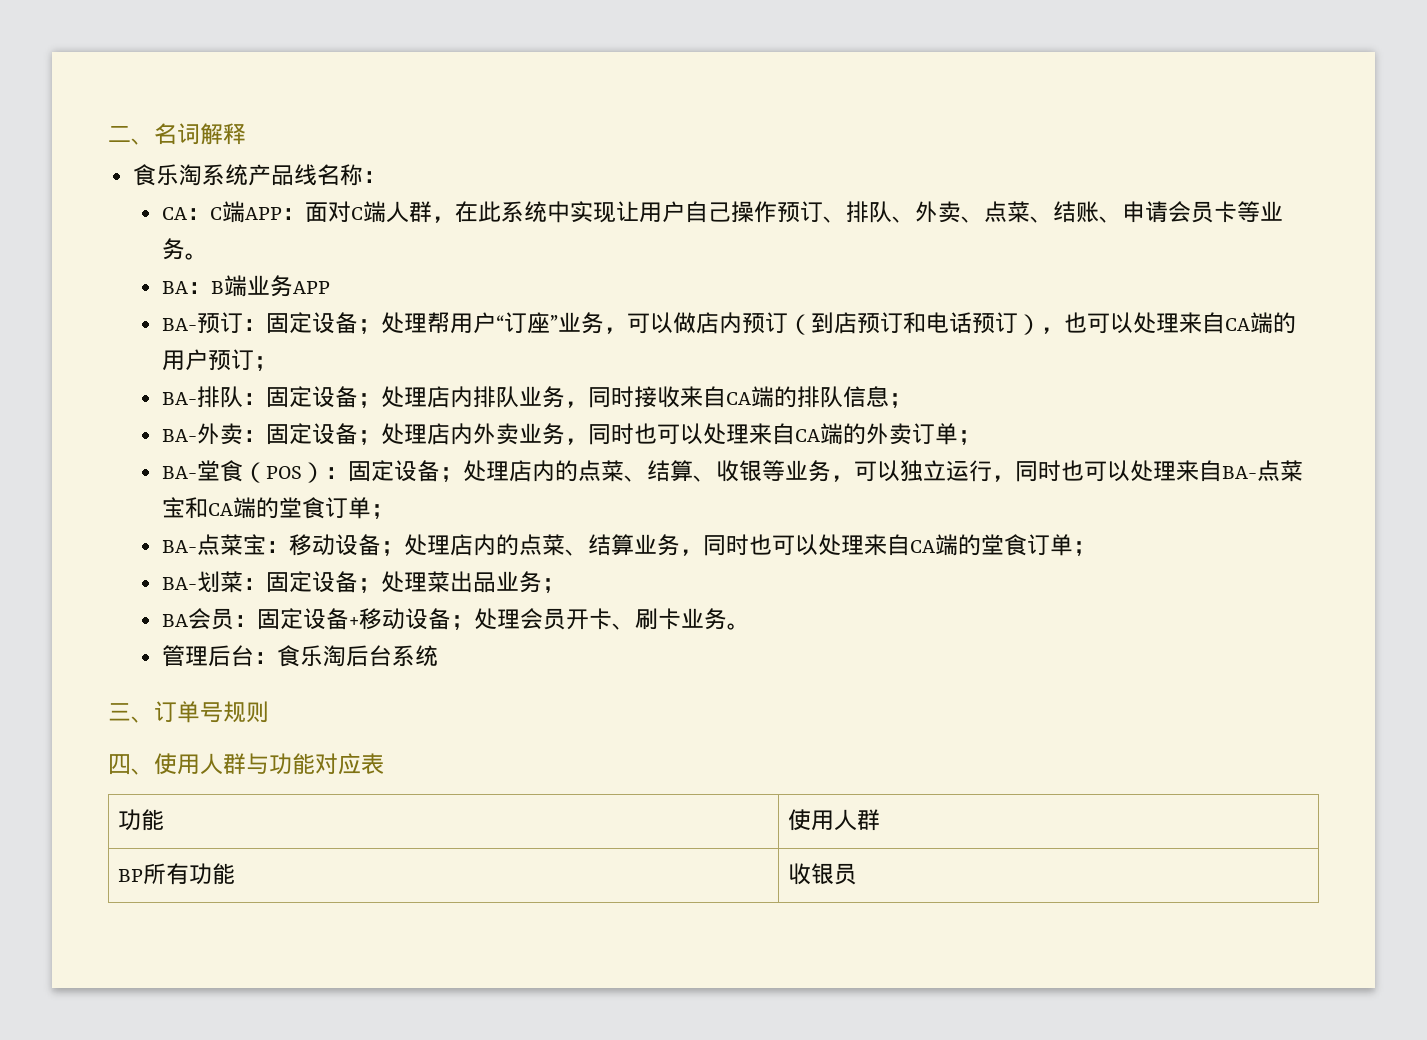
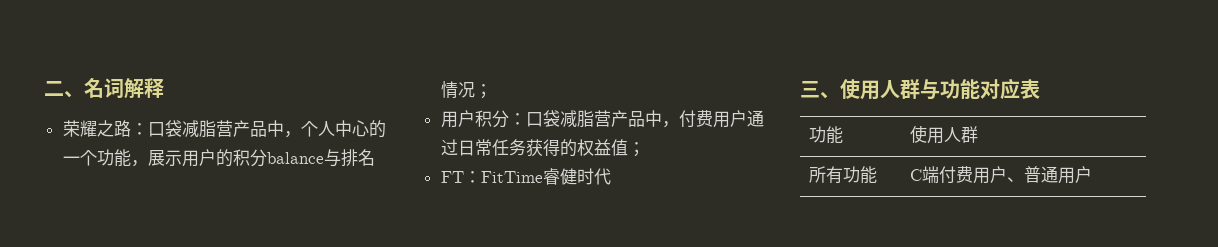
- 食乐淘系统产品线名称：
- CA：C端APP：面对C端人群，在此系统中实现让用户自己操作预订、排队、外卖、点菜、结账、申请会员卡等业务。
- BA：B端业务APP
- BA-预订：固定设备；处理帮用户“订座”业务，可以做店内预订（到店预订和电话预订），也可以处理来自CA端的用户预订；
- BA-排队：固定设备；处理店内排队业务，同时接收来自CA端的排队信息；
- BA-外卖：固定设备；处理店内外卖业务，同时也可以处理来自CA端的外卖订单；
- BA-堂食（POS）：固定设备；处理店内的点菜、结算、收银等业务，可以独立运行，同时也可以处理来自BA-点菜宝和CA端的堂食订单；
- BA-点菜宝：移动设备；处理店内的点菜、结算业务，同时也可以处理来自CA端的堂食订单；
- BA-划菜：固定设备；处理菜出品业务；
- BA会员：固定设备+移动设备；处理会员开卡、刷卡业务。
- 管理后台：食乐淘后台系统
- 三、订单号规则
- 四、使用人群与功能对应表
+ 荣耀之路：口袋减脂营产品中，个人中心的一个功能，展示用户的积分balance与排名情况；
+ 用户积分：口袋减脂营产品中，付费用户通过日常任务获得的权益值；
+ FT：FitTime睿健时代
+ 三、使用人群与功能对应表
- BP所有功能 | 收银员
+ 所有功能 | C端付费用户、普通用户

